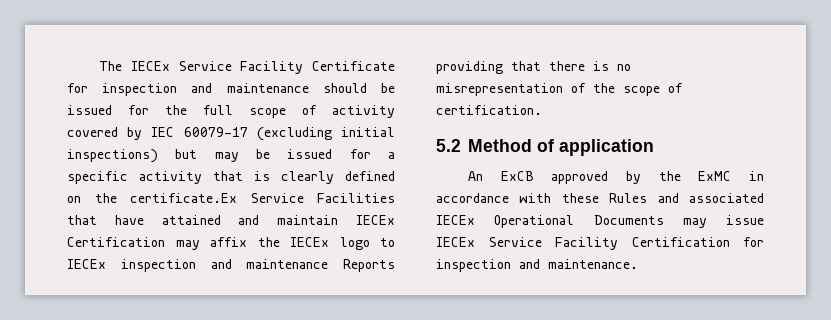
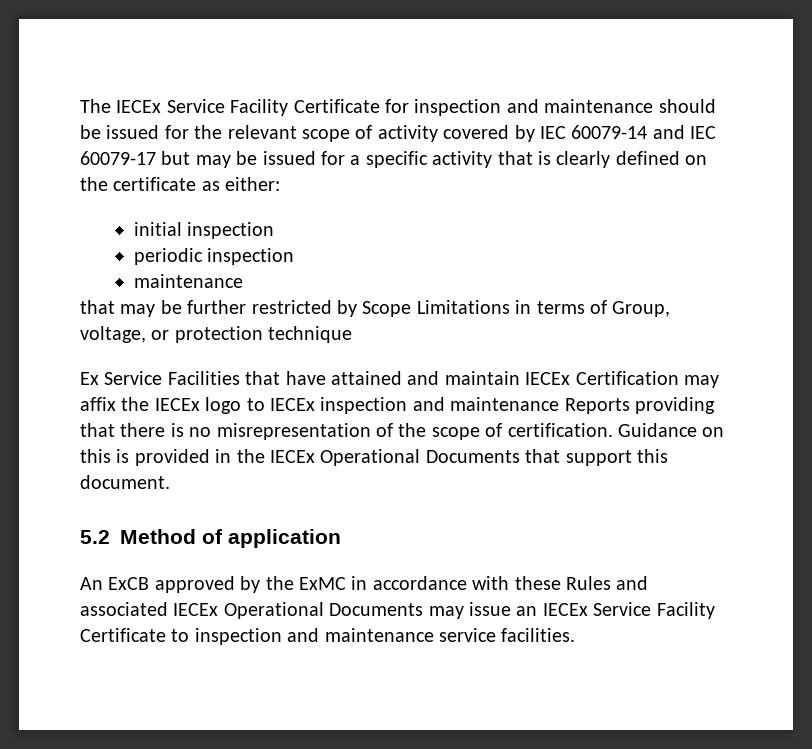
- The IECEx Service Facility Certificate for inspection and maintenance should be issued for the full scope of activity covered by IEC 60079-17 (excluding initial inspections) but may be issued for a specific activity that is clearly defined on the certificate.Ex Service Facilities that have attained and maintain IECEx Certification may affix the IECEx logo to IECEx inspection and maintenance Reports providing that there is no misrepresentation of the scope of certification.
+ The IECEx Service Facility Certificate for inspection and maintenance should be issued for the relevant scope of activity covered by IEC 60079-14 and IEC 60079-17 but may be issued for a specific activity that is clearly defined on the certificate as either:
+ initial inspection
+ periodic inspection
+ maintenance
+ that may be further restricted by Scope Limitations in terms of Group, voltage, or protection technique
+ Ex Service Facilities that have attained and maintain IECEx Certification may affix the IECEx logo to IECEx inspection and maintenance Reports providing that there is no misrepresentation of the scope of certification. Guidance on this is provided in the IECEx Operational Documents that support this document.
- An ExCB approved by the ExMC in accordance with these Rules and associated IECEx Operational Documents may issue IECEx Service Facility Certification for inspection and maintenance.
+ An ExCB approved by the ExMC in accordance with these Rules and associated IECEx Operational Documents may issue an IECEx Service Facility Certificate to inspection and maintenance service facilities.

